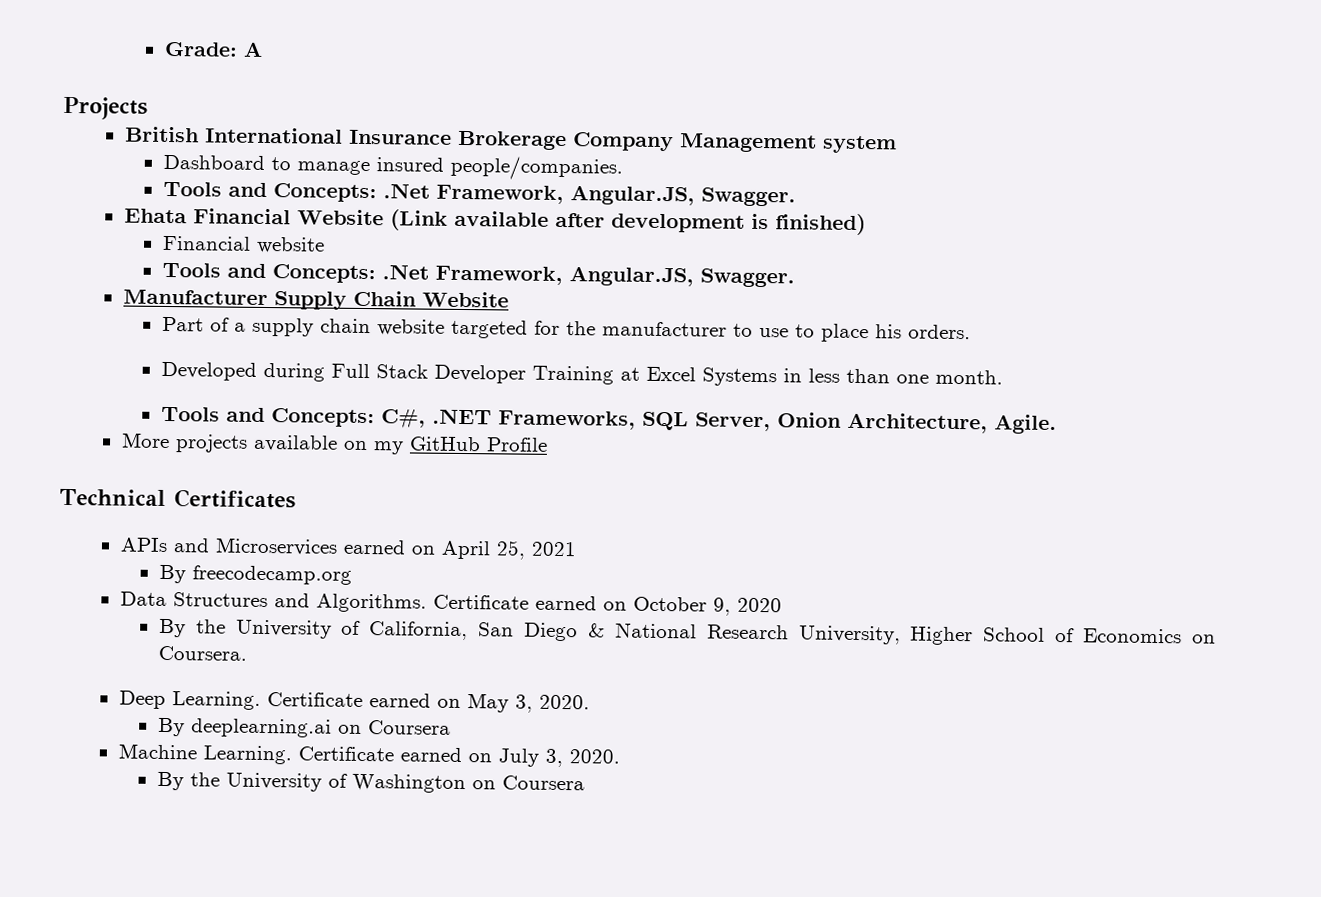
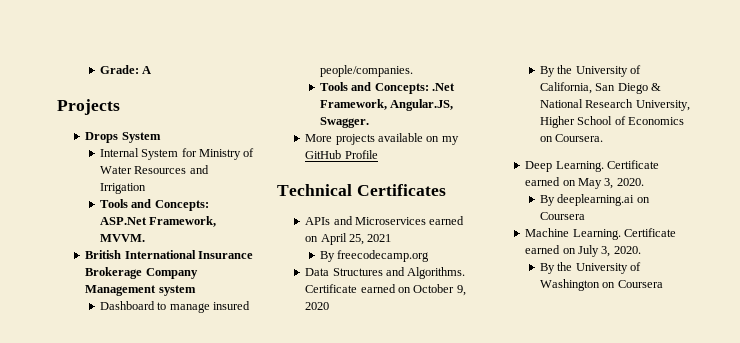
+ Drops System
+ Internal System for Ministry of Water Resources and Irrigation
+ Tools and Concepts: ASP.Net Framework, MVVM.
- Ehata Financial Website (Link available after development is finished)
- Financial website
- Tools and Concepts: .Net Framework, Angular.JS, Swagger.
- Manufacturer Supply Chain Website
- Part of a supply chain website targeted for the manufacturer to use to place his orders.
- Developed during Full Stack Developer Training at Excel Systems in less than one month.
- Tools and Concepts: C#, .NET Frameworks, SQL Server, Onion Architecture, Agile.

